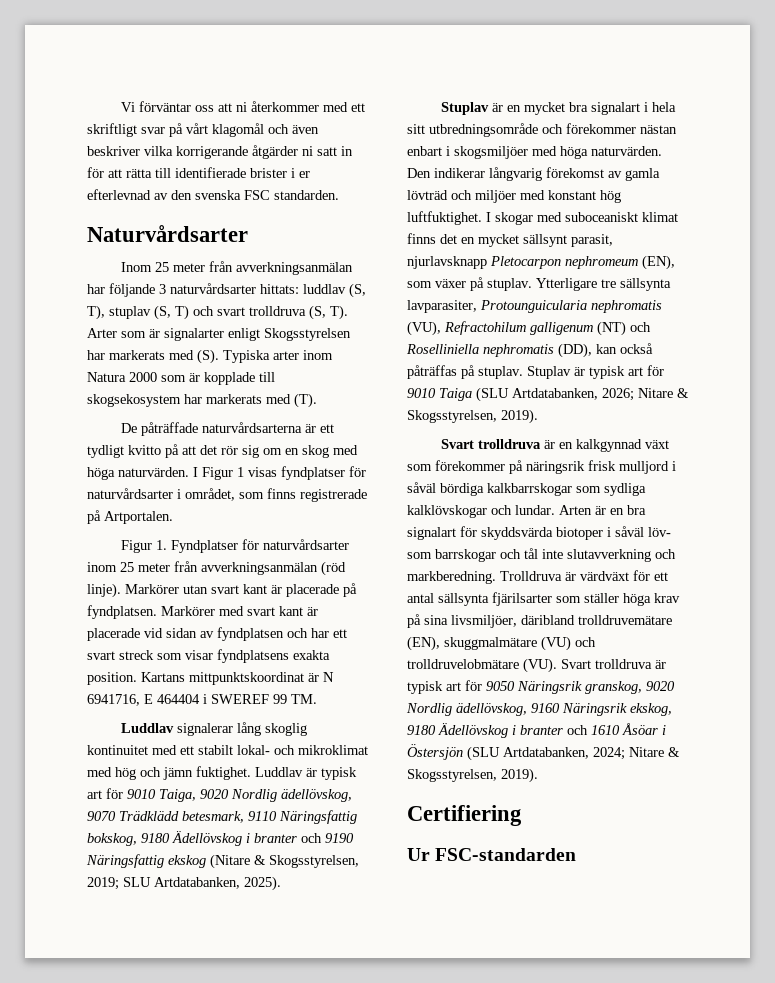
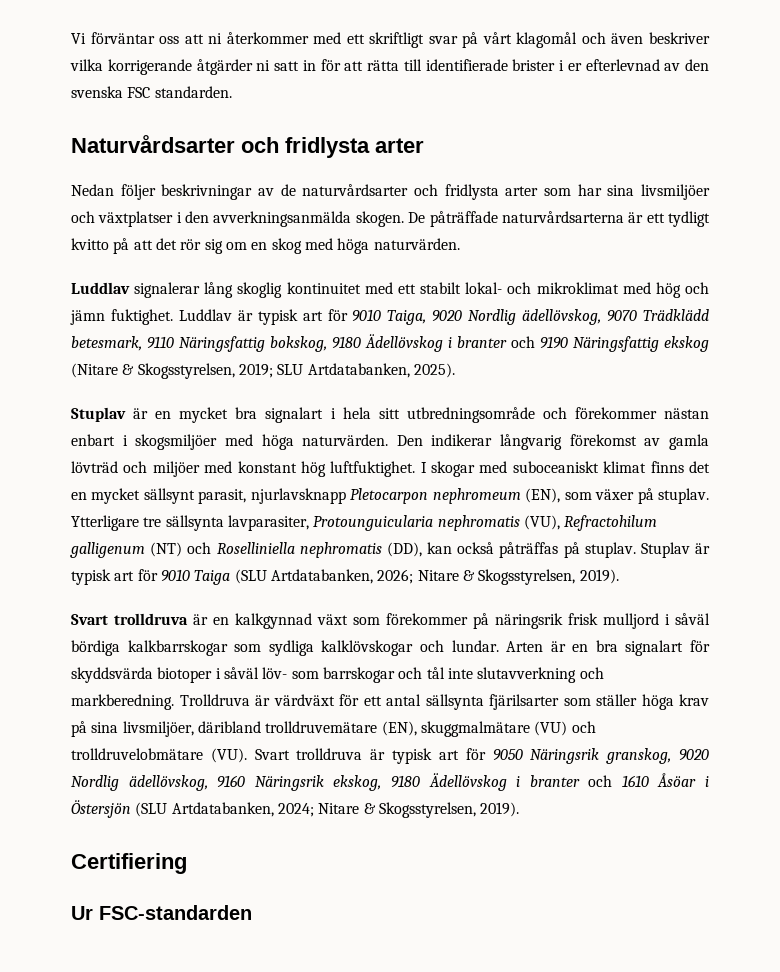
- Naturvårdsarter
- Inom 25 meter från avverkningsanmälan har följande 3 naturvårdsarter hittats: luddlav (S, T), stuplav (S, T) och svart trolldruva (S, T). Arter som är signalarter enligt Skogsstyrelsen har markerats med (S). Typiska arter inom Natura 2000 som är kopplade till skogsekosystem har markerats med (T).
- De påträffade naturvårdsarterna är ett tydligt kvitto på att det rör sig om en skog med höga naturvärden. I Figur 1 visas fyndplatser för naturvårdsarter i området, som finns registrerade på Artportalen.
- Figur 1. Fyndplatser för naturvårdsarter inom 25 meter från avverkningsanmälan (röd linje). Markörer utan svart kant är placerade på fyndplatsen. Markörer med svart kant är placerade vid sidan av fyndplatsen och har ett svart streck som visar fyndplatsens exakta position. Kartans mittpunktskoordinat är N 6941716, E 464404 i SWEREF 99 TM.
+ Naturvårdsarter och fridlysta arter
+ Nedan följer beskrivningar av de naturvårdsarter och fridlysta arter som har sina livsmiljöer och växtplatser i den avverkningsanmälda skogen. De påträffade naturvårdsarterna är ett tydligt kvitto på att det rör sig om en skog med höga naturvärden.

